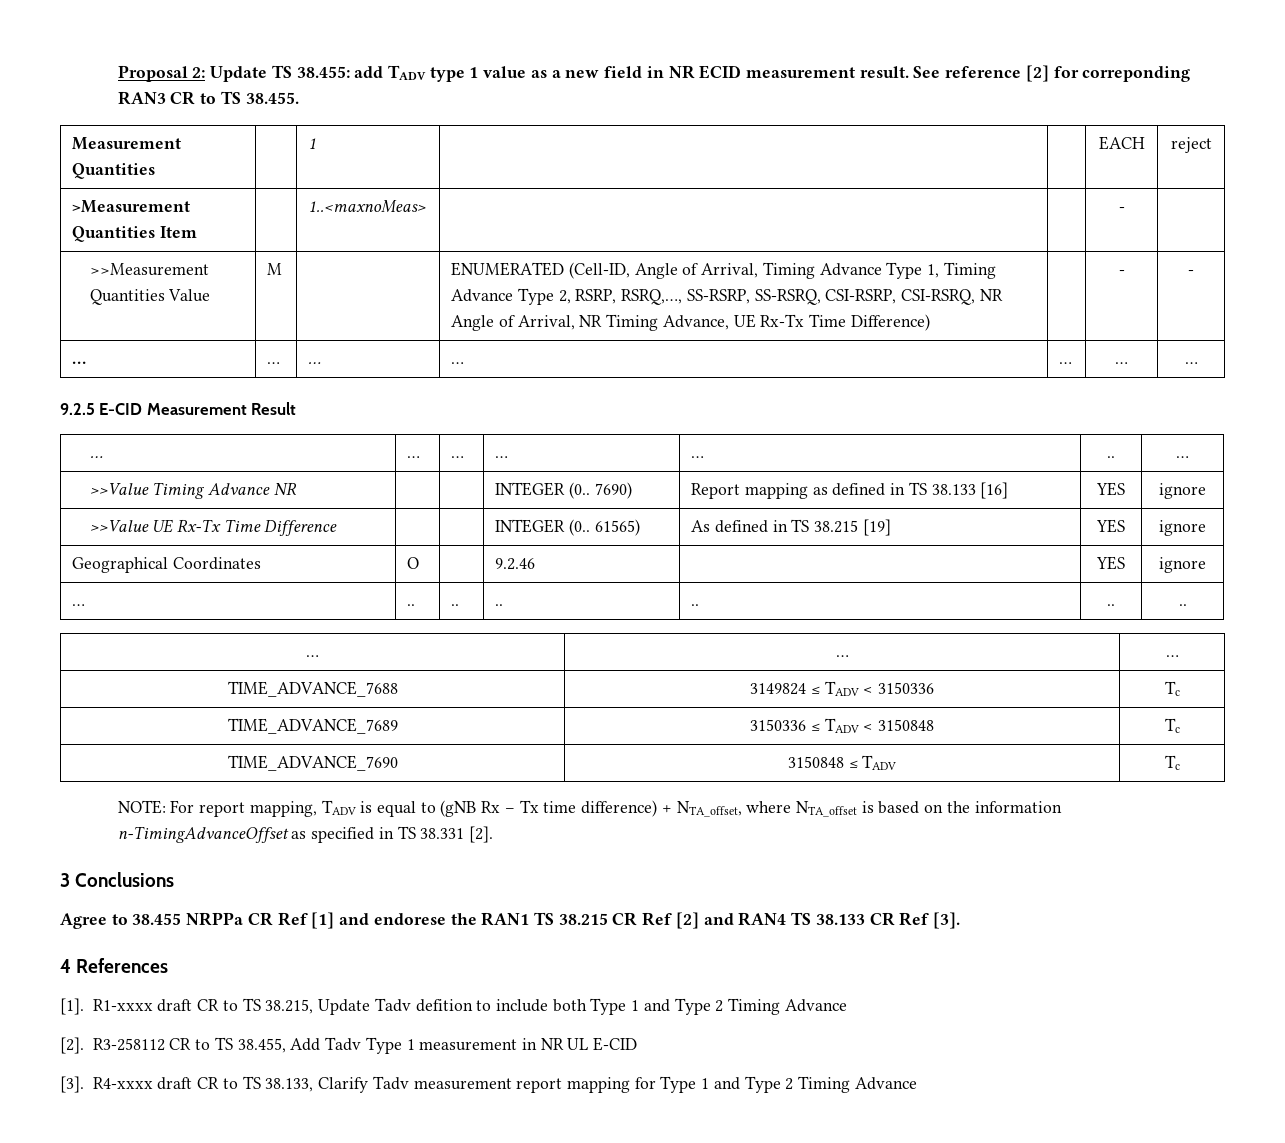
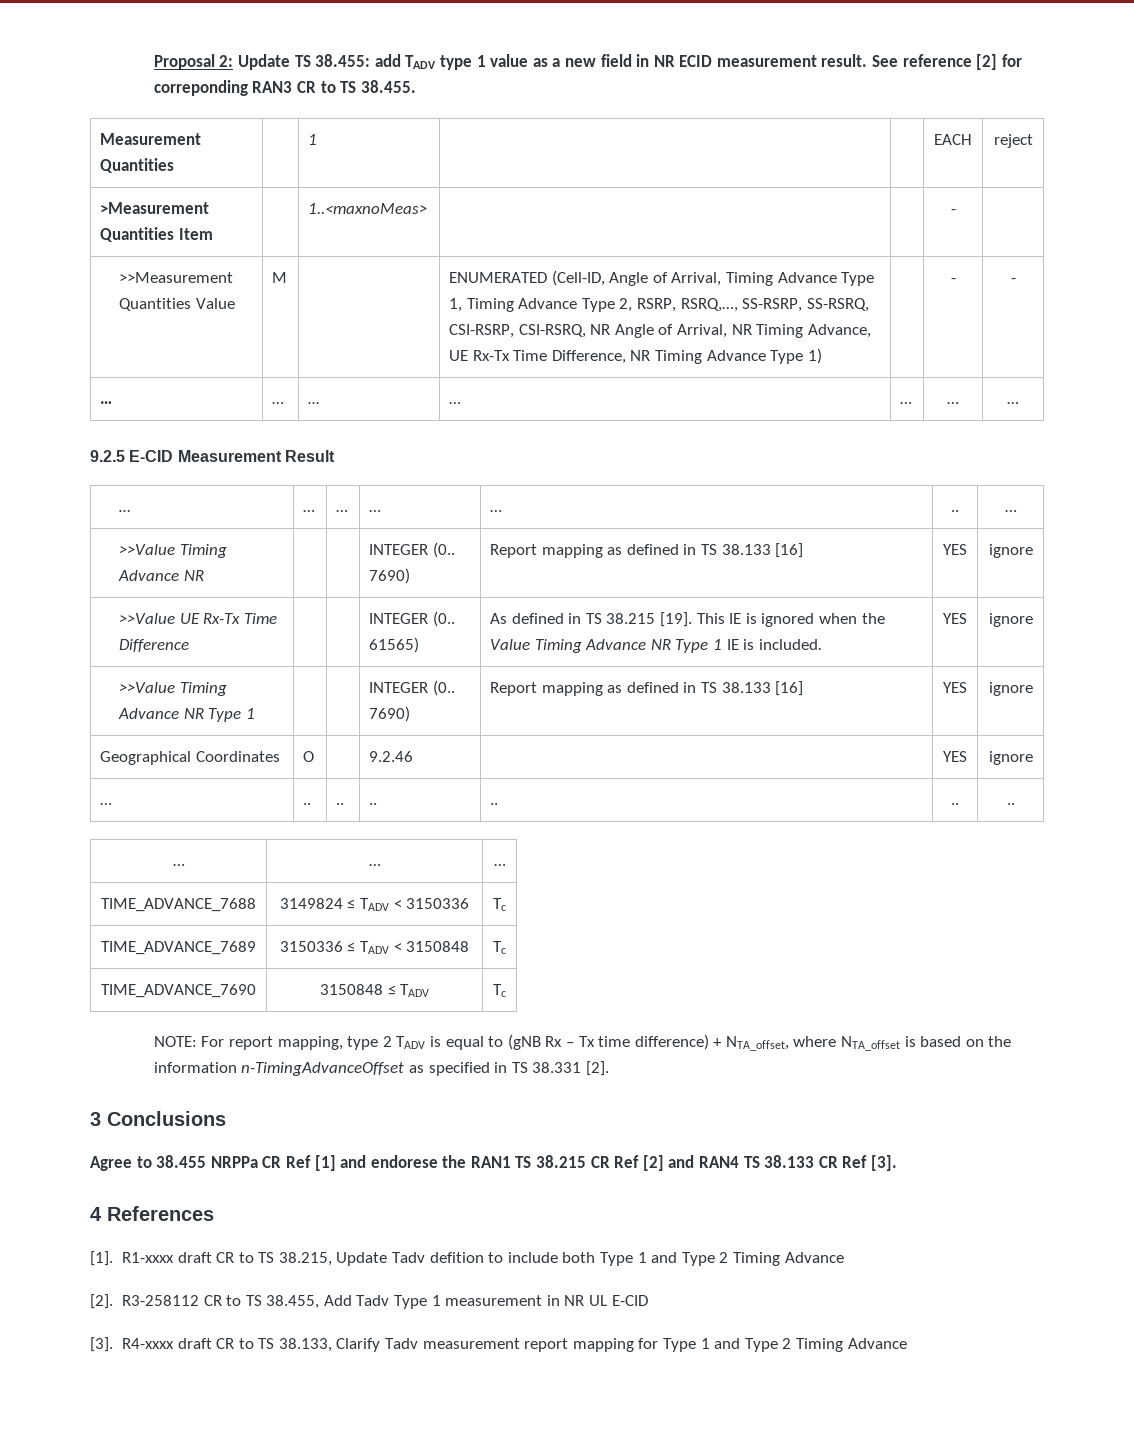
- ENUMERATED (Cell-ID, Angle of Arrival, Timing Advance Type 1, Timing Advance Type 2, RSRP, RSRQ,…, SS-RSRP, SS-RSRQ, CSI-RSRP, CSI-RSRQ, NR Angle of Arrival, NR Timing Advance, UE Rx-Tx Time Difference)
+ ENUMERATED (Cell-ID, Angle of Arrival, Timing Advance Type 1, Timing Advance Type 2, RSRP, RSRQ,…, SS-RSRP, SS-RSRQ, CSI-RSRP, CSI-RSRQ, NR Angle of Arrival, NR Timing Advance, UE Rx-Tx Time Difference, NR Timing Advance Type 1)
- >>Value UE Rx-Tx Time Difference | | | INTEGER (0.. 61565) | As defined in TS 38.215 [19] | YES | ignore
+ >>Value UE Rx-Tx Time Difference | | | INTEGER (0.. 61565) | As defined in TS 38.215 [19]. This IE is ignored when the Value Timing Advance NR Type 1 IE is included. | YES | ignore
+ >>Value Timing Advance NR Type 1 | | | INTEGER (0.. 7690) | Report mapping as defined in TS 38.133 [16] | YES | ignore
- NOTE: For report mapping, TADV is equal to (gNB Rx – Tx time difference) + NTA_offset, where NTA_offset is based on the information n-TimingAdvanceOffset as specified in TS 38.331 [2].
+ NOTE: For report mapping, type 2 TADV is equal to (gNB Rx – Tx time difference) + NTA_offset, where NTA_offset is based on the information n-TimingAdvanceOffset as specified in TS 38.331 [2].

